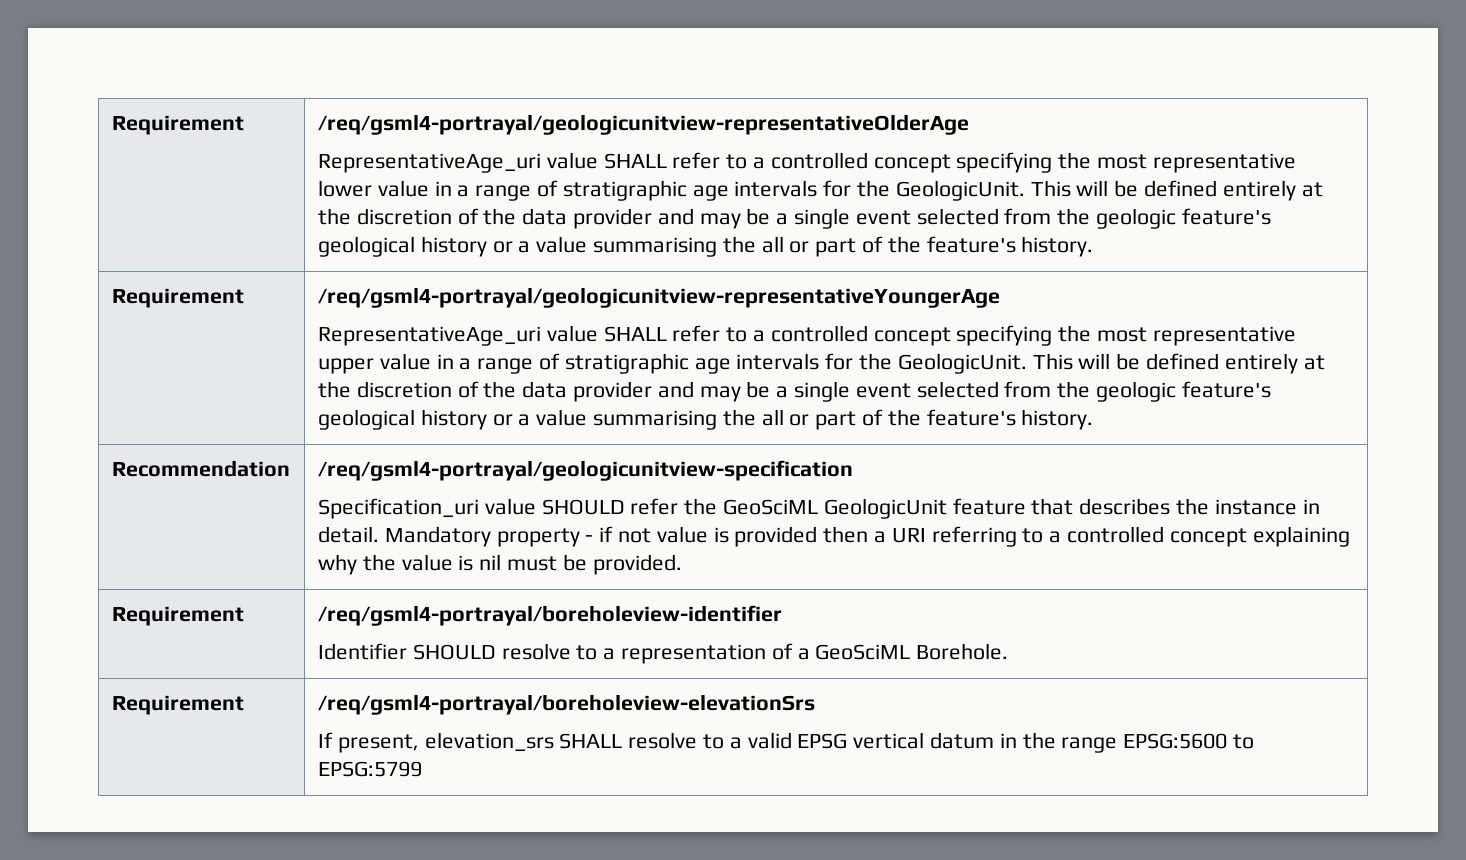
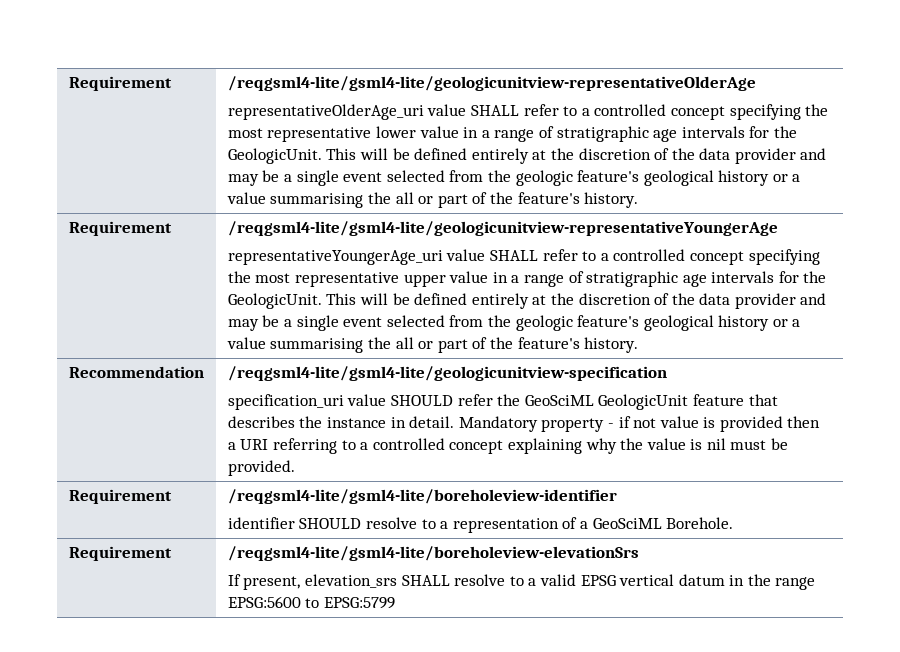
- Requirement | /req/gsml4-portrayal/geologicunitview-representativeOlderAge
- RepresentativeAge_uri value SHALL refer to a controlled concept specifying the most representative lower value in a range of stratigraphic age intervals for the GeologicUnit.
+ Requirement | /reqgsml4-lite/gsml4-lite/geologicunitview-representativeOlderAge
+ representativeOlderAge_uri value SHALL refer to a controlled concept specifying the most representative lower value in a range of stratigraphic age intervals for the GeologicUnit.
- /req/gsml4-portrayal/geologicunitview-representativeYoungerAge
- RepresentativeAge_uri value SHALL refer to a controlled concept specifying the most representative upper value in a range of stratigraphic age intervals for the GeologicUnit.
+ /reqgsml4-lite/gsml4-lite/geologicunitview-representativeYoungerAge
+ representativeYoungerAge_uri value SHALL refer to a controlled concept specifying the most representative upper value in a range of stratigraphic age intervals for the GeologicUnit.
- /req/gsml4-portrayal/geologicunitview-specification
- Specification_uri value SHOULD refer the GeoSciML GeologicUnit feature that describes the instance in detail.
+ /reqgsml4-lite/gsml4-lite/geologicunitview-specification
+ specification_uri value SHOULD refer the GeoSciML GeologicUnit feature that describes the instance in detail.
- Requirement | /req/gsml4-portrayal/boreholeview-identifier
- Identifier SHOULD resolve to a representation of a GeoSciML Borehole.
+ Requirement | /reqgsml4-lite/gsml4-lite/boreholeview-identifier
+ identifier SHOULD resolve to a representation of a GeoSciML Borehole.
- Requirement | /req/gsml4-portrayal/boreholeview-elevationSrs
+ Requirement | /reqgsml4-lite/gsml4-lite/boreholeview-elevationSrs

